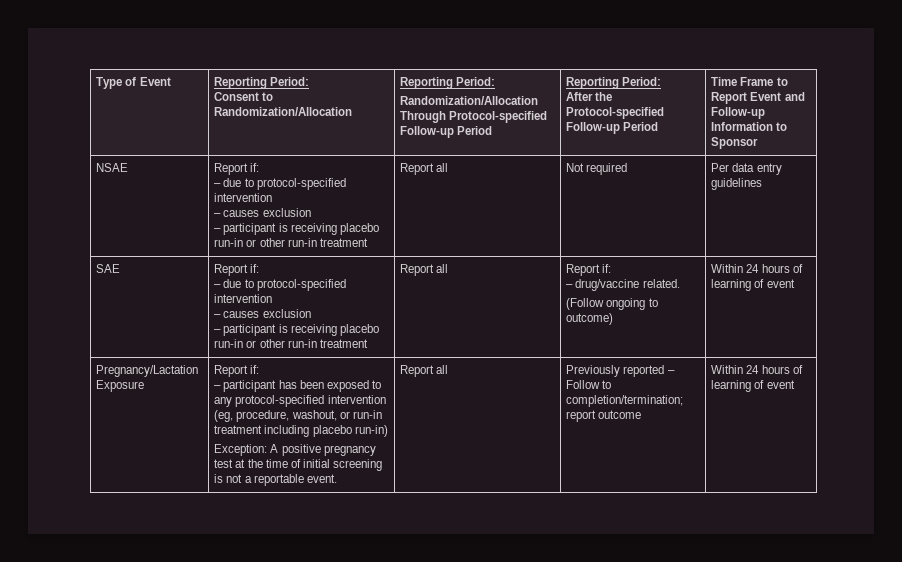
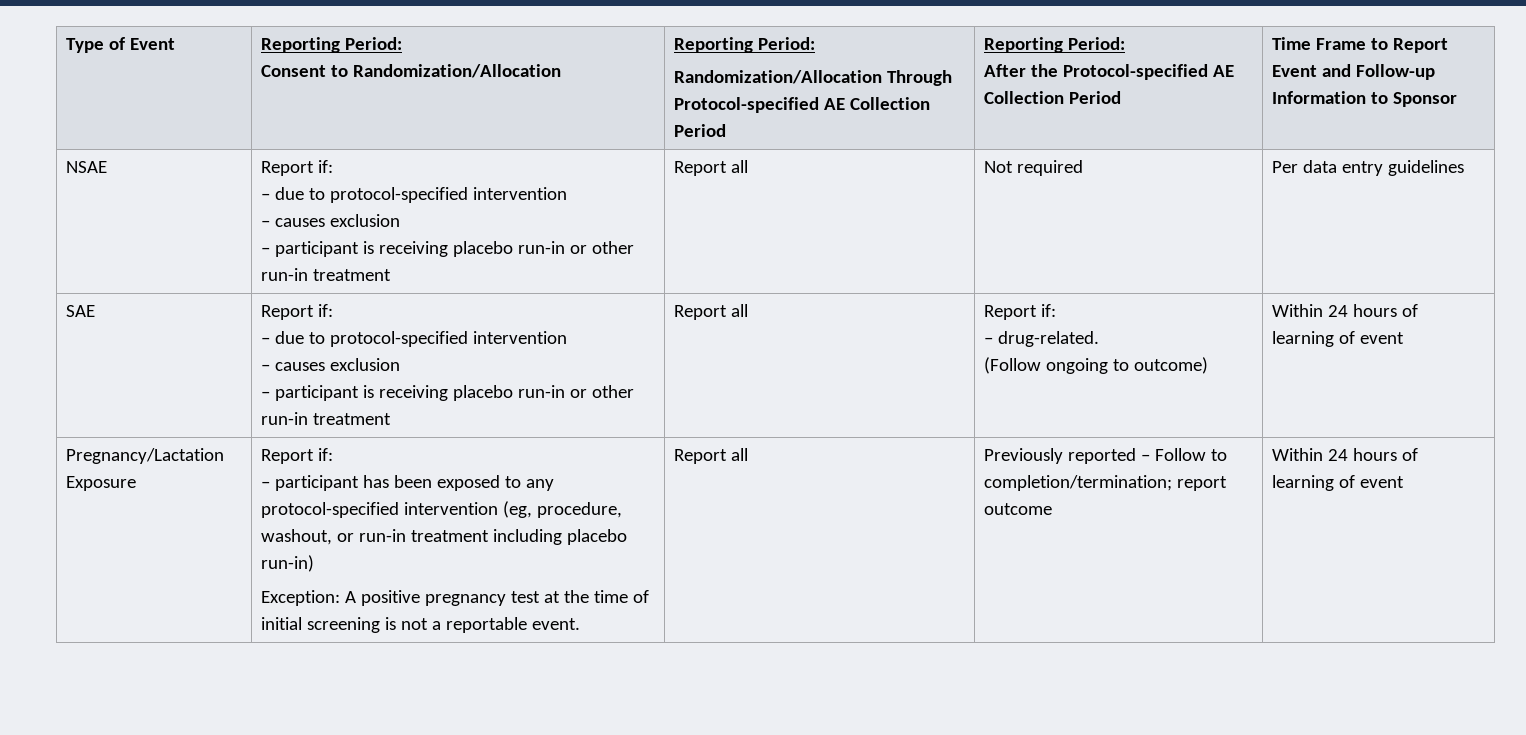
  Type of Event | Reporting Period:
  Consent to Randomization/Allocation | Reporting Period:
- Randomization/Allocation Through Protocol-specified Follow-up Period | Reporting Period:
- After the Protocol-specified Follow-up Period | Time Frame to Report Event and Follow-up Information to Sponsor
+ Randomization/Allocation Through Protocol-specified AE Collection Period | Reporting Period:
+ After the Protocol-specified AE Collection Period | Time Frame to Report Event and Follow-up Information to Sponsor
  SAE | Report if:
  – due to protocol-specified intervention
  – causes exclusion
  – participant is receiving placebo run-in or other run-in treatment | Report all | Report if:
- – drug/vaccine related.
+ – drug-related.

